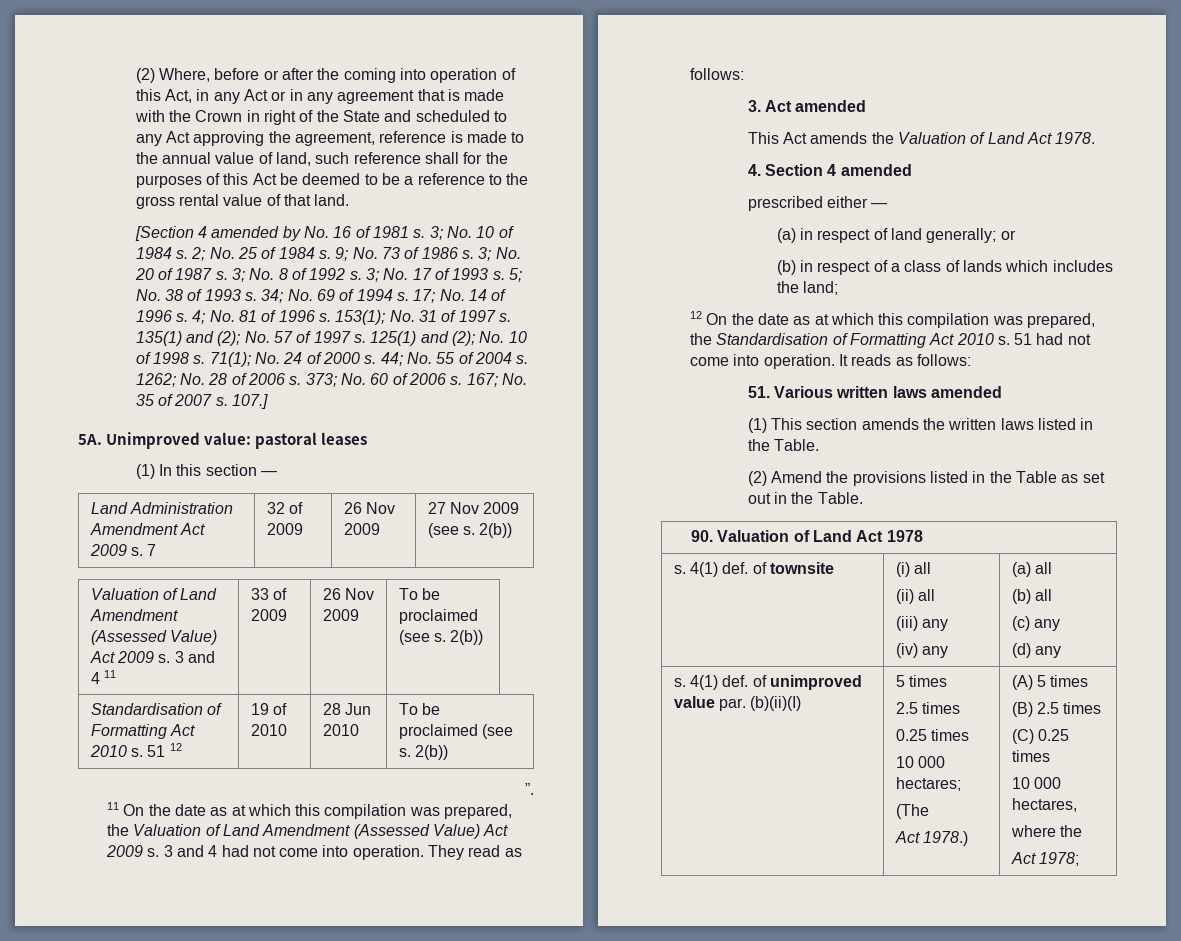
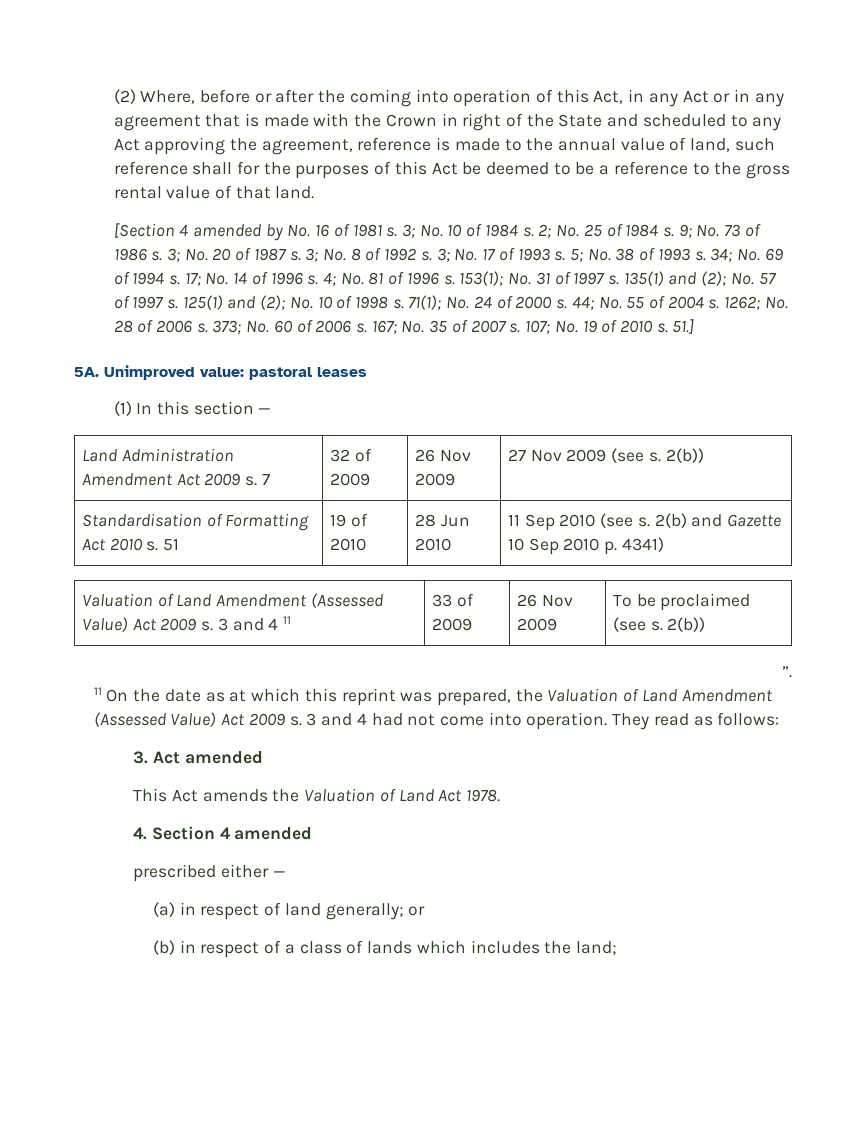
- 107.]
+ 107; No. 19 of 2010 s. 51.]
+ Standardisation of Formatting Act 2010 s. 51 | 19 of 2010 | 28 Jun 2010 | 11 Sep 2010 (see s. 2(b) and Gazette 10 Sep 2010 p. 4341)
- Standardisation of Formatting Act 2010 s. 51 12 | 19 of 2010 | 28 Jun 2010 | To be proclaimed (see s. 2(b))
- 11 On the date as at which this compilation was prepared, the Valuation of Land Amendment (Assessed Value) Act 2009 s.
+ 11 On the date as at which this reprint was prepared, the Valuation of Land Amendment (Assessed Value) Act 2009 s.
- 12 On the date as at which this compilation was prepared, the Standardisation of Formatting Act 2010 s. 51 had not come into operation. It reads as follows:
- 51. Various written laws amended
- (1) This section amends the written laws listed in the Table.
- (2) Amend the provisions listed in the Table as set out in the Table.
- 90. Valuation of Land Act 1978
- s. 4(1) def. of townsite | (i) all
- (ii) all
- (iii) any
- (iv) any | (a) all
- (b) all
- (c) any
- (d) any
- s. 4(1) def. of unimproved value par. (b)(ii)(I) | 5 times
- 2.5 times
- 0.25 times
- 10 000 hectares;
- (The
- Act 1978.) | (A) 5 times
- (B) 2.5 times
- (C) 0.25 times
- 10 000 hectares,
- where the
- Act 1978;

